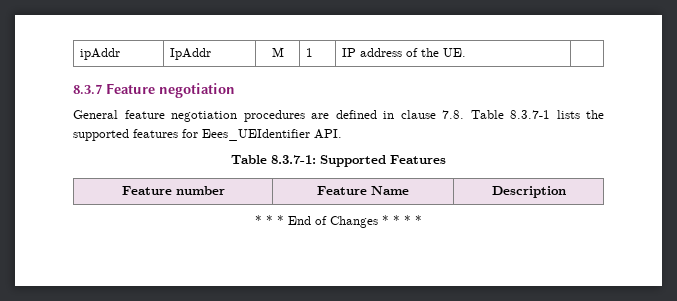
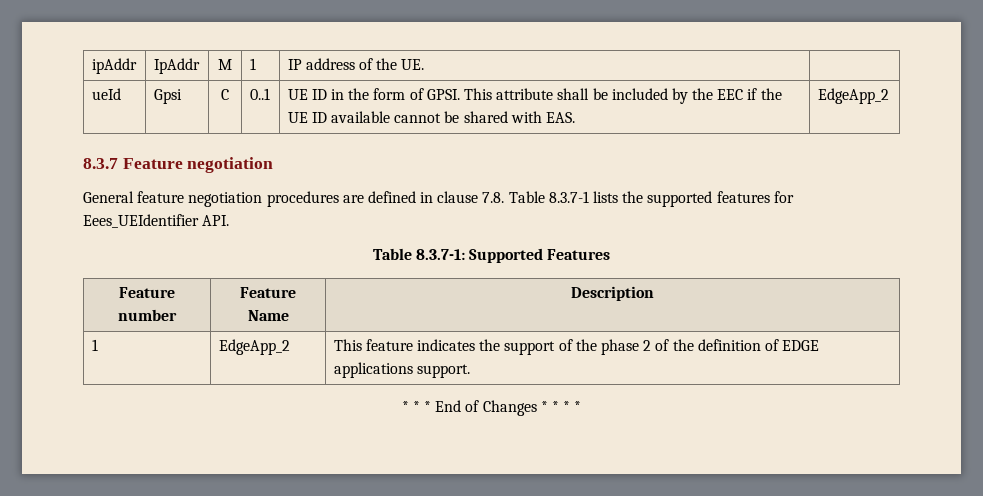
+ ueId | Gpsi | C | 0..1 | UE ID in the form of GPSI. This attribute shall be included by the EEC if the UE ID available cannot be shared with EAS. | EdgeApp_2
+ 1 | EdgeApp_2 | This feature indicates the support of the phase 2 of the definition of EDGE applications support.

